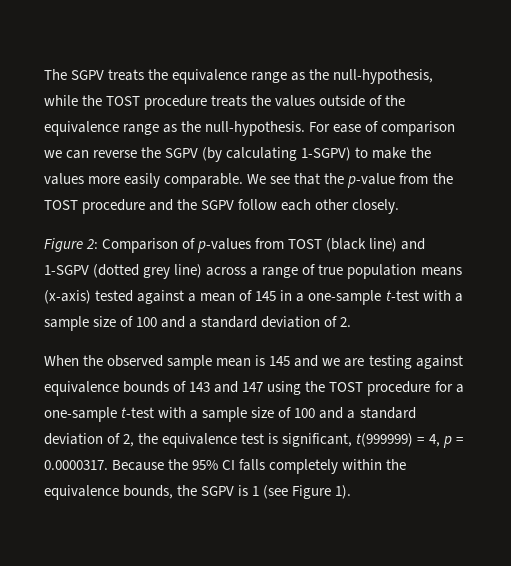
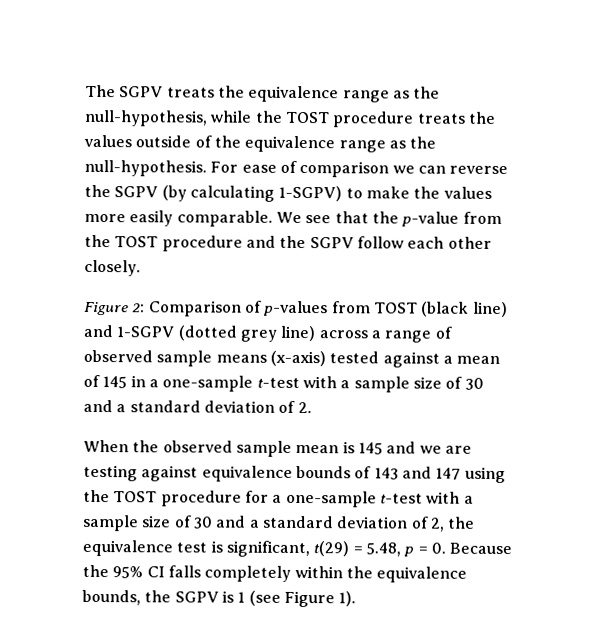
- Figure 2: Comparison of p-values from TOST (black line) and 1-SGPV (dotted grey line) across a range of true population means (x-axis) tested against a mean of 145 in a one-sample t-test with a sample size of 100 and a standard deviation of 2.
+ Figure 2: Comparison of p-values from TOST (black line) and 1-SGPV (dotted grey line) across a range of observed sample means (x-axis) tested against a mean of 145 in a one-sample t-test with a sample size of 30 and a standard deviation of 2.
- When the observed sample mean is 145 and we are testing against equivalence bounds of 143 and 147 using the TOST procedure for a one-sample t-test with a sample size of 100 and a standard deviation of 2, the equivalence test is significant, t(999999) = 4, p = 0.0000317. Because the 95% CI falls completely within the equivalence bounds, the SGPV is 1 (see Figure 1).
+ When the observed sample mean is 145 and we are testing against equivalence bounds of 143 and 147 using the TOST procedure for a one-sample t-test with a sample size of 30 and a standard deviation of 2, the equivalence test is significant, t(29) = 5.48, p = 0. Because the 95% CI falls completely within the equivalence bounds, the SGPV is 1 (see Figure 1).

